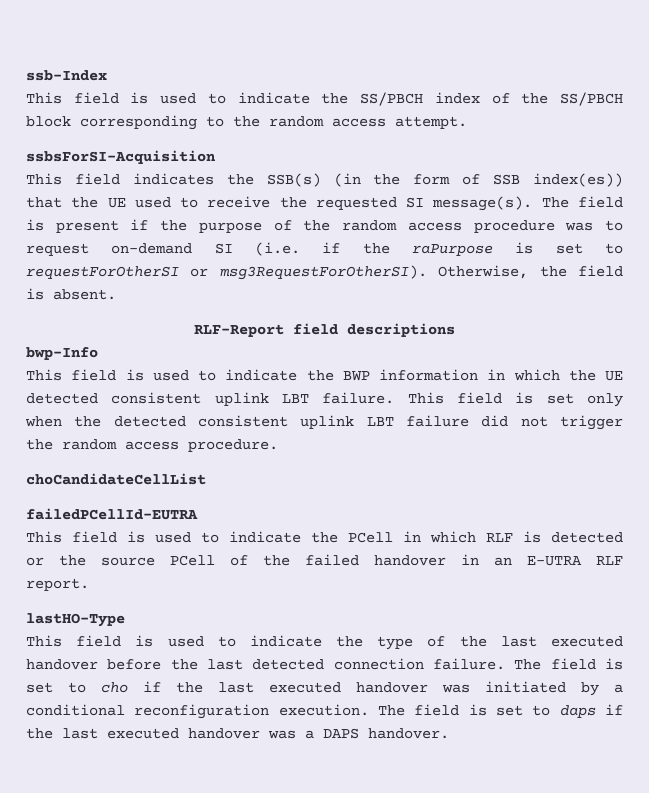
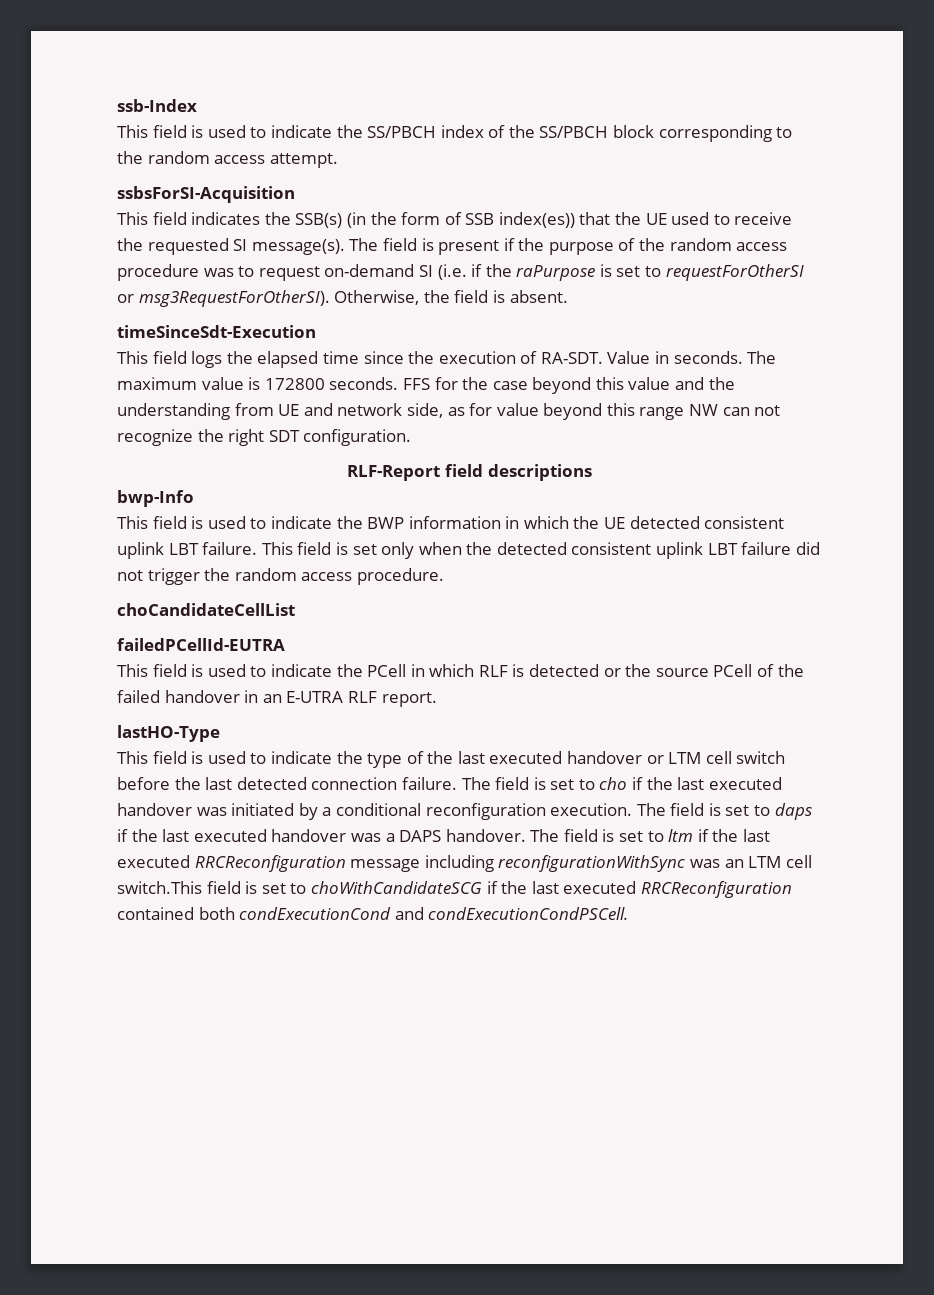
+ timeSinceSdt-Execution
+ This field logs the elapsed time since the execution of RA-SDT. Value in seconds. The maximum value is 172800 seconds. FFS for the case beyond this value and the understanding from UE and network side, as for value beyond this range NW can not recognize the right SDT configuration.
- This field is used to indicate the type of the last executed handover before the last detected connection failure.
+ This field is used to indicate the type of the last executed handover or LTM cell switch before the last detected connection failure.
+ The field is set to ltm if the last executed RRCReconfiguration message including reconfigurationWithSync was an LTM cell switch.This field is set to choWithCandidateSCG if the last executed RRCReconfiguration contained both condExecutionCond and condExecutionCondPSCell.

